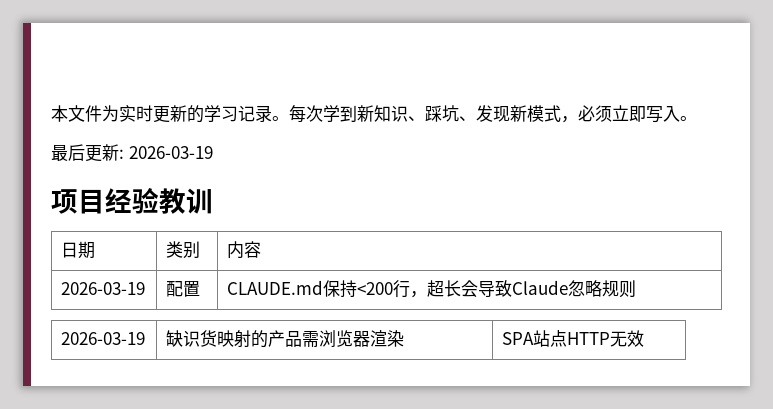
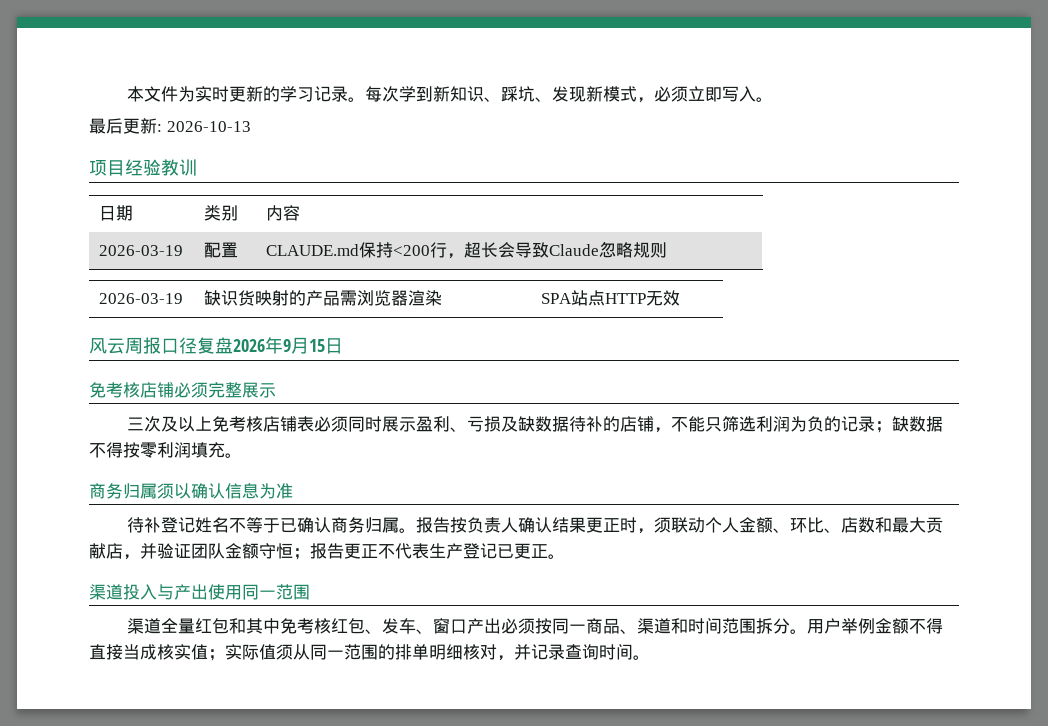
- 最后更新: 2026-03-19
+ 最后更新: 2026-10-13
+ 风云周报口径复盘2026年9月15日
+ 免考核店铺必须完整展示
+ 三次及以上免考核店铺表必须同时展示盈利、亏损及缺数据待补的店铺，不能只筛选利润为负的记录；缺数据不得按零利润填充。
+ 商务归属须以确认信息为准
+ 待补登记姓名不等于已确认商务归属。报告按负责人确认结果更正时，须联动个人金额、环比、店数和最大贡献店，并验证团队金额守恒；报告更正不代表生产登记已更正。
+ 渠道投入与产出使用同一范围
+ 渠道全量红包和其中免考核红包、发车、窗口产出必须按同一商品、渠道和时间范围拆分。用户举例金额不得直接当成核实值；实际值须从同一范围的排单明细核对，并记录查询时间。

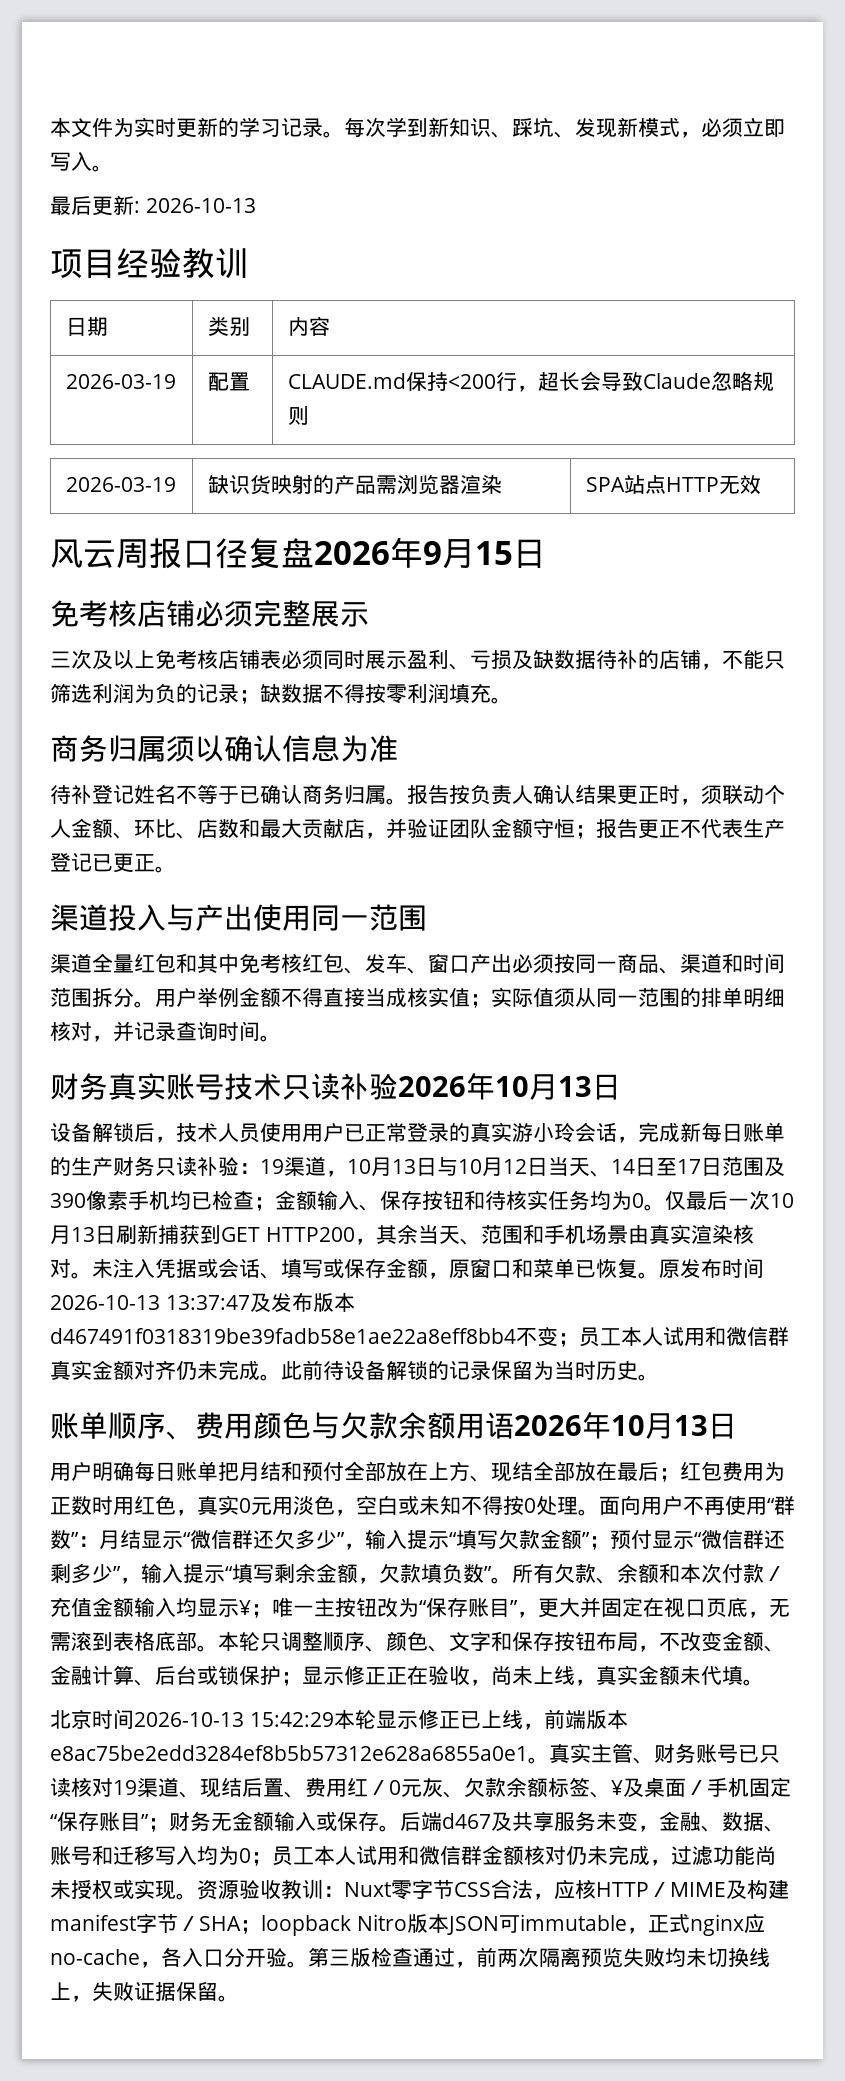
+ 财务真实账号技术只读补验2026年10月13日
+ 设备解锁后，技术人员使用用户已正常登录的真实游小玲会话，完成新每日账单的生产财务只读补验：19渠道，10月13日与10月12日当天、14日至17日范围及390像素手机均已检查；金额输入、保存按钮和待核实任务均为0。仅最后一次10月13日刷新捕获到GET HTTP200，其余当天、范围和手机场景由真实渲染核对。未注入凭据或会话、填写或保存金额，原窗口和菜单已恢复。原发布时间2026-10-13 13:37:47及发布版本d467491f0318319be39fadb58e1ae22a8eff8bb4不变；员工本人试用和微信群真实金额对齐仍未完成。此前待设备解锁的记录保留为当时历史。
+ 账单顺序、费用颜色与欠款余额用语2026年10月13日
+ 用户明确每日账单把月结和预付全部放在上方、现结全部放在最后；红包费用为正数时用红色，真实0元用淡色，空白或未知不得按0处理。面向用户不再使用“群数”：月结显示“微信群还欠多少”，输入提示“填写欠款金额”；预付显示“微信群还剩多少”，输入提示“填写剩余金额，欠款填负数”。所有欠款、余额和本次付款／充值金额输入均显示¥；唯一主按钮改为“保存账目”，更大并固定在视口页底，无需滚到表格底部。本轮只调整顺序、颜色、文字和保存按钮布局，不改变金额、金融计算、后台或锁保护；显示修正正在验收，尚未上线，真实金额未代填。
+ 北京时间2026-10-13 15:42:29本轮显示修正已上线，前端版本e8ac75be2edd3284ef8b5b57312e628a6855a0e1。真实主管、财务账号已只读核对19渠道、现结后置、费用红／0元灰、欠款余额标签、¥及桌面／手机固定“保存账目”；财务无金额输入或保存。后端d467及共享服务未变，金融、数据、账号和迁移写入均为0；员工本人试用和微信群金额核对仍未完成，过滤功能尚未授权或实现。资源验收教训：Nuxt零字节CSS合法，应核HTTP／MIME及构建manifest字节／SHA；loopback Nitro版本JSON可immutable，正式nginx应no-cache，各入口分开验。第三版检查通过，前两次隔离预览失败均未切换线上，失败证据保留。

